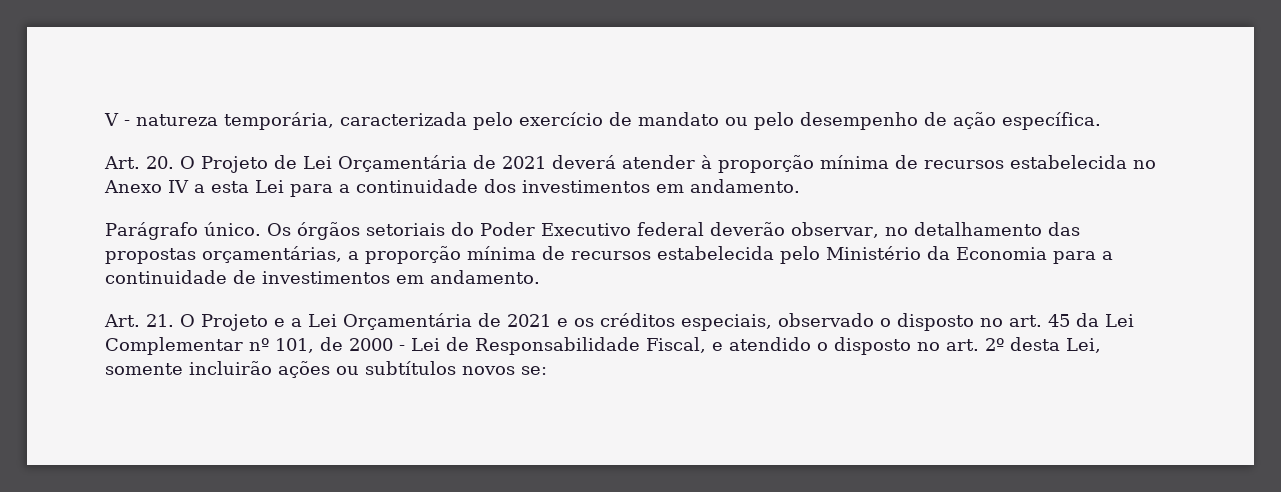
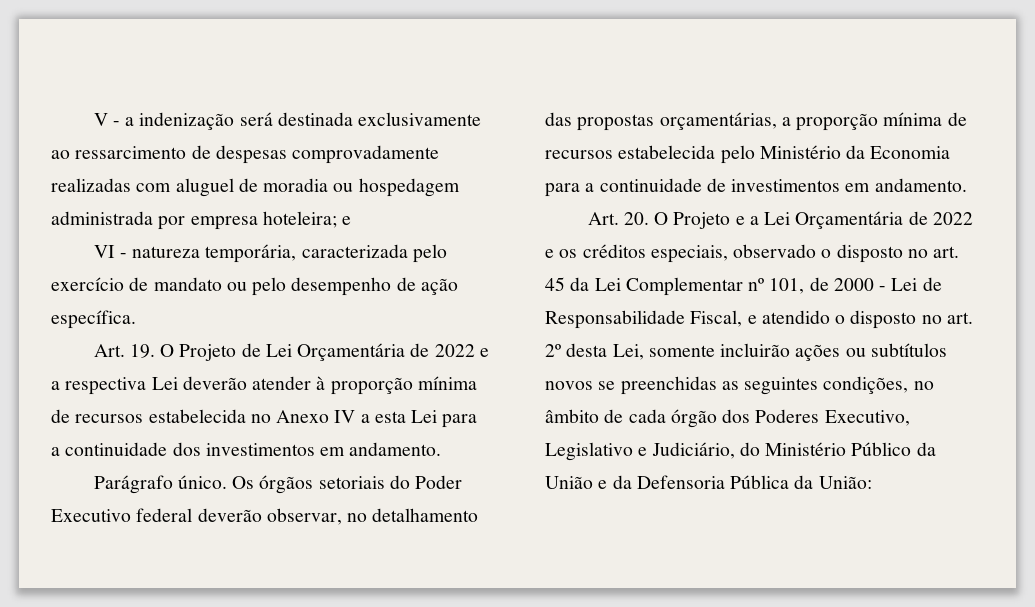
- V - natureza temporária, caracterizada pelo exercício de mandato ou pelo desempenho de ação específica.
+ V - a indenização será destinada exclusivamente ao ressarcimento de despesas comprovadamente realizadas com aluguel de moradia ou hospedagem administrada por empresa hoteleira; e
+ VI - natureza temporária, caracterizada pelo exercício de mandato ou pelo desempenho de ação específica.
- Art. 20. O Projeto de Lei Orçamentária de 2021 deverá atender à proporção mínima de recursos estabelecida no Anexo IV a esta Lei para a continuidade dos investimentos em andamento.
+ Art. 19. O Projeto de Lei Orçamentária de 2022 e a respectiva Lei deverão atender à proporção mínima de recursos estabelecida no Anexo IV a esta Lei para a continuidade dos investimentos em andamento.
- Art. 21. O Projeto e a Lei Orçamentária de 2021 e os créditos especiais, observado o disposto no art. 45 da Lei Complementar nº 101, de 2000 - Lei de Responsabilidade Fiscal, e atendido o disposto no art. 2º desta Lei, somente incluirão ações ou subtítulos novos se:
+ Art. 20. O Projeto e a Lei Orçamentária de 2022 e os créditos especiais, observado o disposto no art. 45 da Lei Complementar nº 101, de 2000 - Lei de Responsabilidade Fiscal, e atendido o disposto no art. 2º desta Lei, somente incluirão ações ou subtítulos novos se preenchidas as seguintes condições, no âmbito de cada órgão dos Poderes Executivo, Legislativo e Judiciário, do Ministério Público da União e da Defensoria Pública da União:

